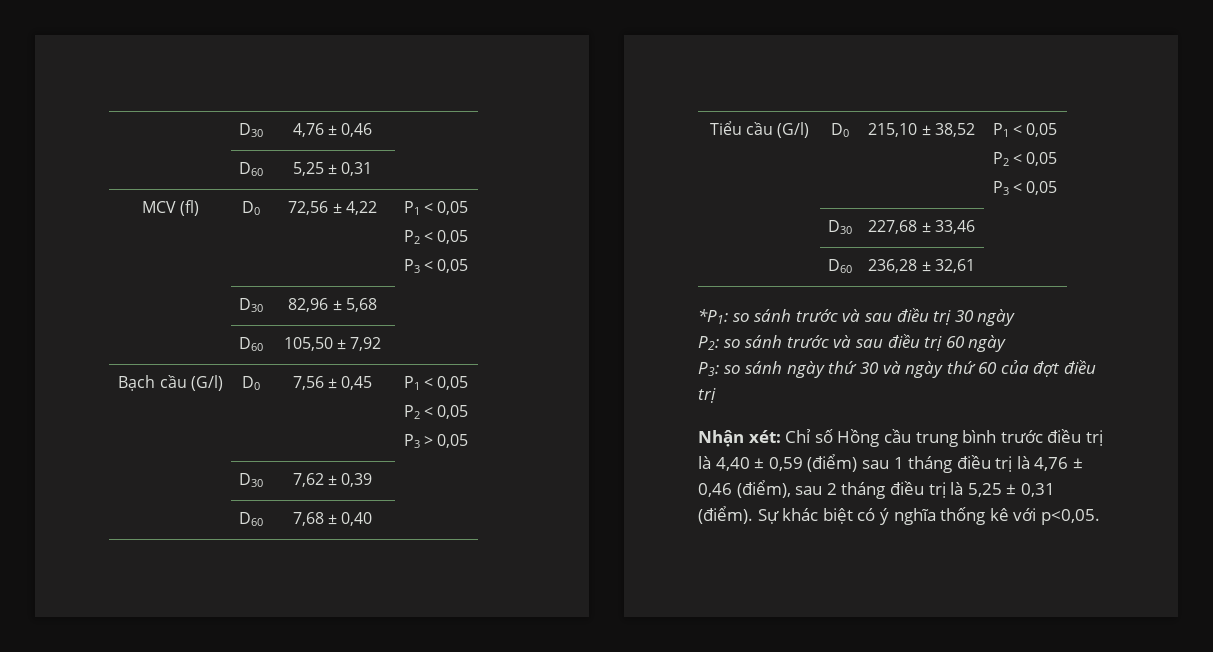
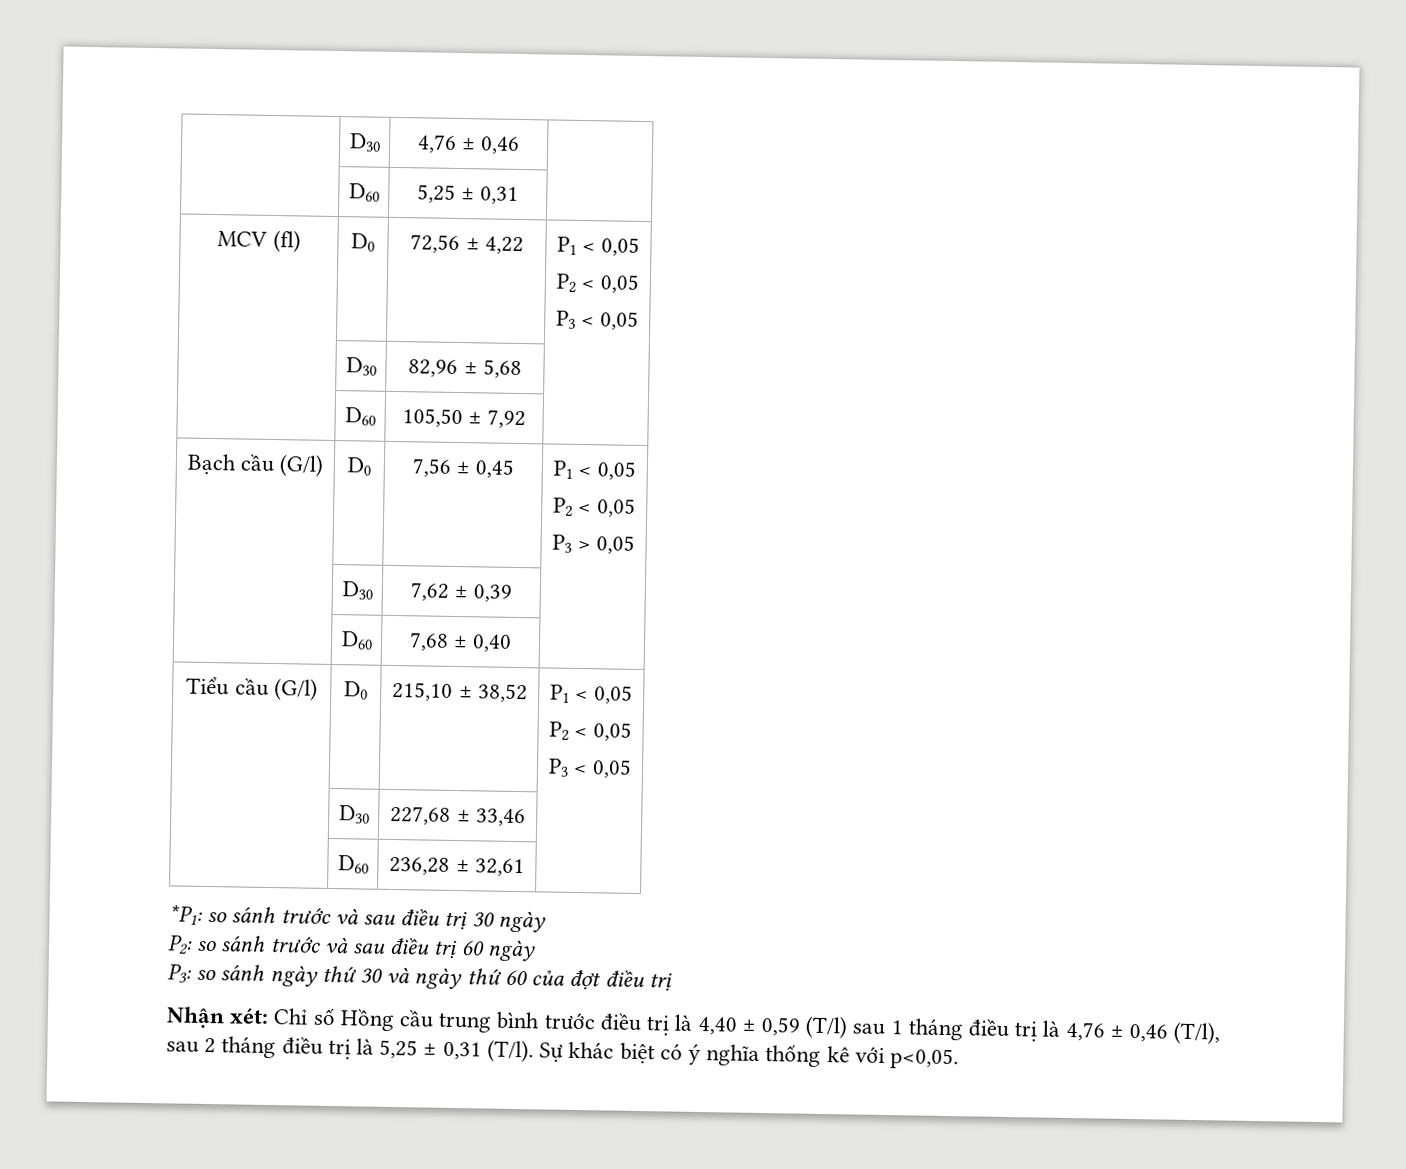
- Nhận xét: Chỉ số Hồng cầu trung bình trước điều trị là 4,40 ± 0,59 (điểm) sau 1 tháng điều trị là 4,76 ± 0,46 (điểm), sau 2 tháng điều trị là 5,25 ± 0,31 (điểm).
+ Nhận xét: Chỉ số Hồng cầu trung bình trước điều trị là 4,40 ± 0,59 (T/l) sau 1 tháng điều trị là 4,76 ± 0,46 (T/l), sau 2 tháng điều trị là 5,25 ± 0,31 (T/l).

